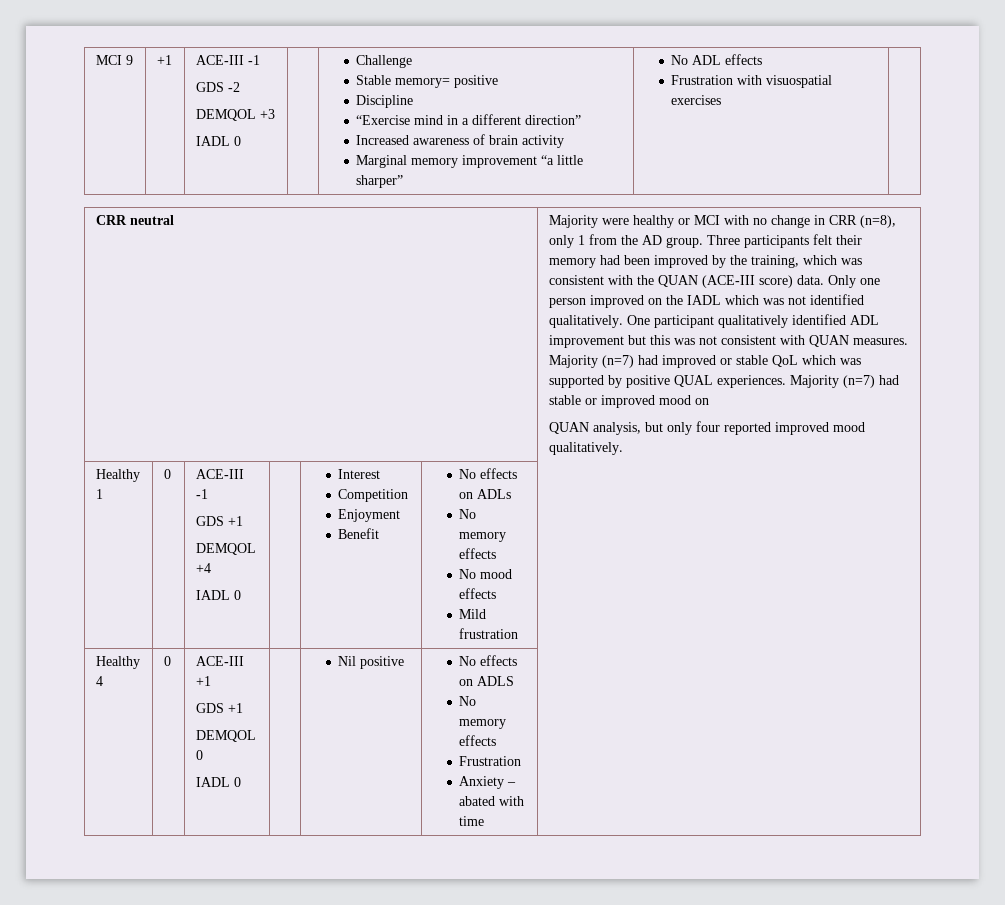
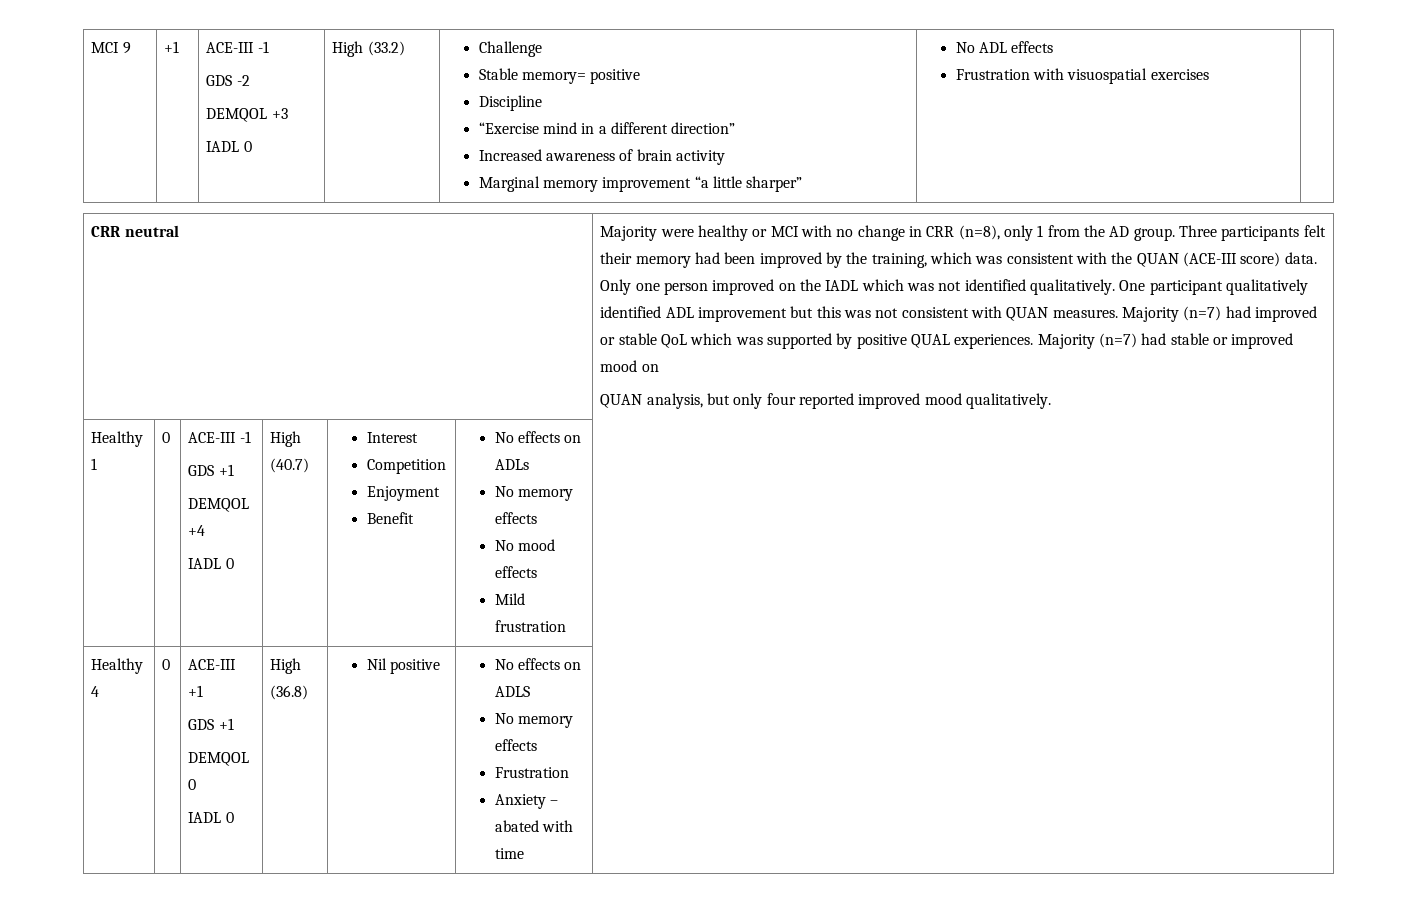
+ High (33.2)
  Healthy 1 | 0 | ACE-III -1
  GDS +1
  DEMQOL +4
- IADL 0 | | Interest
+ IADL 0 | High (40.7) | Interest
  Healthy 4 | 0 | ACE-III +1
  GDS +1
  DEMQOL 0
- IADL 0 | | Nil positive | No effects on ADLS
+ IADL 0 | High (36.8) | Nil positive | No effects on ADLS

